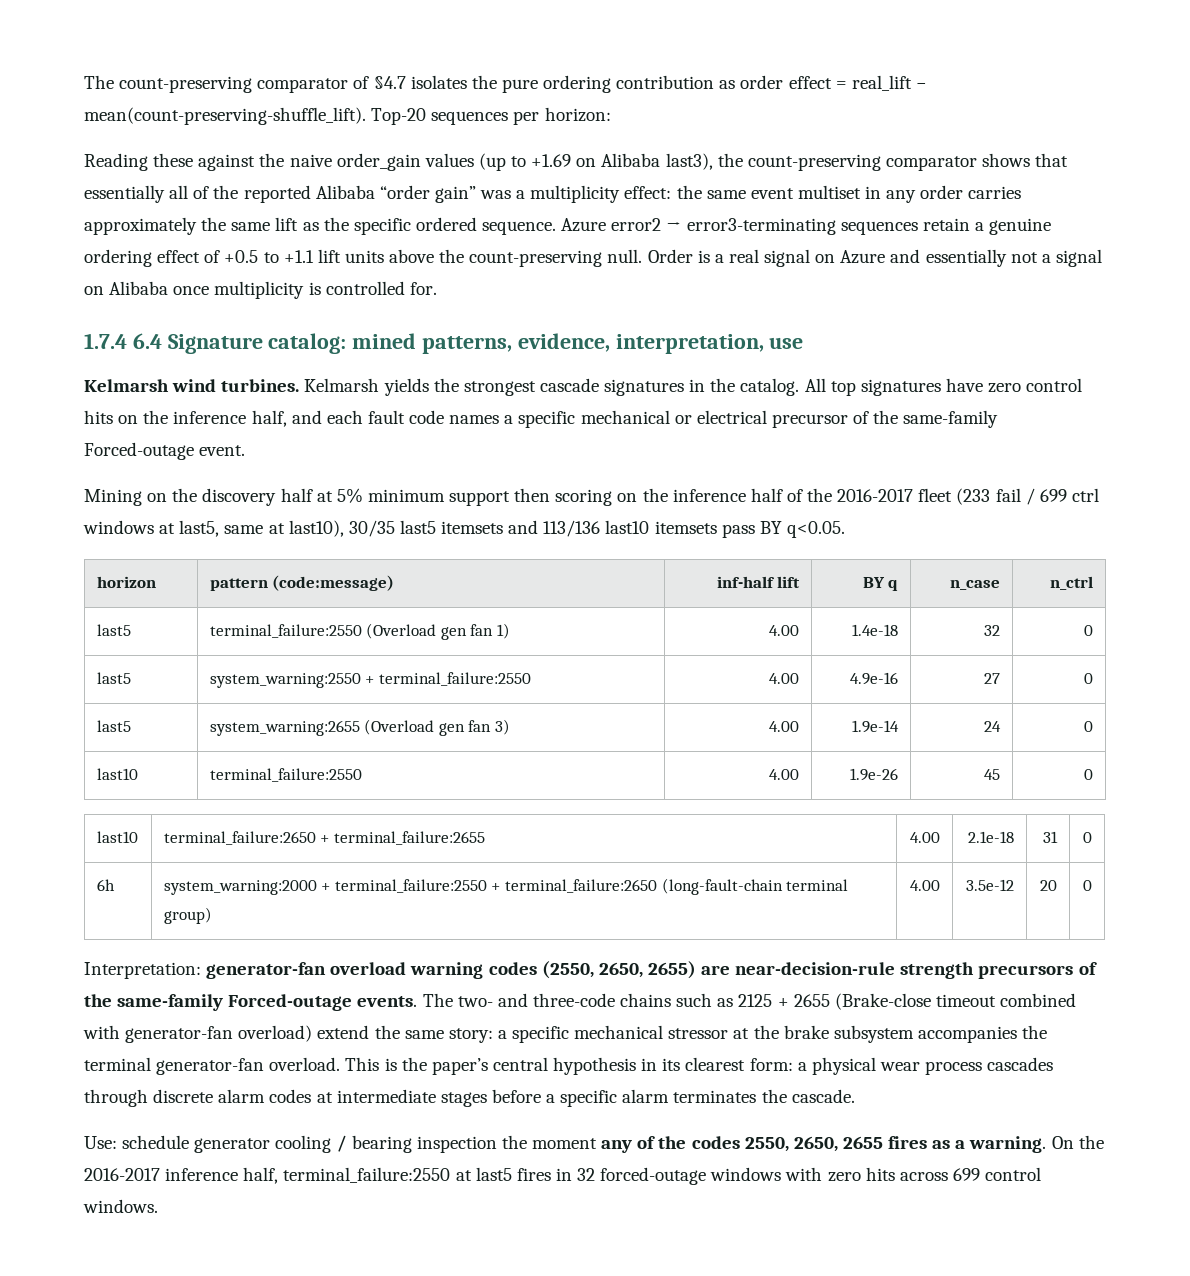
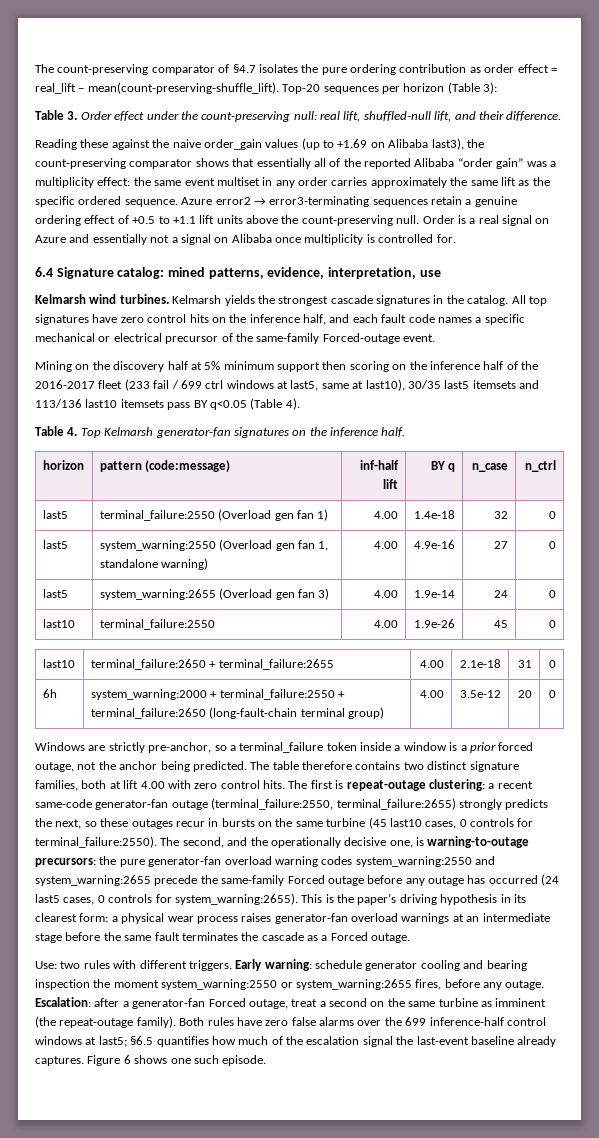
- Top-20 sequences per horizon:
+ Top-20 sequences per horizon (Table 3):
+ Table 3. Order effect under the count-preserving null: real lift, shuffled-null lift, and their difference.
- 1.7.4 6.4 Signature catalog: mined patterns, evidence, interpretation, use
+ 6.4 Signature catalog: mined patterns, evidence, interpretation, use
- Mining on the discovery half at 5% minimum support then scoring on the inference half of the 2016-2017 fleet (233 fail / 699 ctrl windows at last5, same at last10), 30/35 last5 itemsets and 113/136 last10 itemsets pass BY q<0.05.
+ Mining on the discovery half at 5% minimum support then scoring on the inference half of the 2016-2017 fleet (233 fail / 699 ctrl windows at last5, same at last10), 30/35 last5 itemsets and 113/136 last10 itemsets pass BY q<0.05 (Table 4).
+ Table 4. Top Kelmarsh generator-fan signatures on the inference half.
- last5 | system_warning:2550 + terminal_failure:2550 | 4.00 | 4.9e-16 | 27 | 0
+ last5 | system_warning:2550 (Overload gen fan 1, standalone warning) | 4.00 | 4.9e-16 | 27 | 0
- Interpretation: generator-fan overload warning codes (2550, 2650, 2655) are near-decision-rule strength precursors of the same-family Forced-outage events. The two- and three-code chains such as 2125 + 2655 (Brake-close timeout combined with generator-fan overload) extend the same story: a specific mechanical stressor at the brake subsystem accompanies the terminal generator-fan overload.
+ Windows are strictly pre-anchor, so a terminal_failure token inside a window is a prior forced outage, not the anchor being predicted. The table therefore contains two distinct signature families, both at lift 4.00 with zero control hits. The first is repeat-outage clustering: a recent same-code generator-fan outage (terminal_failure:2550, terminal_failure:2655) strongly predicts the next, so these outages recur in bursts on the same turbine (45 last10 cases, 0 controls for terminal_failure:2550). The second, and the operationally decisive one, is warning-to-outage precursors: the pure generator-fan overload warning codes system_warning:2550 and system_warning:2655 precede the same-family Forced outage before any outage has occurred (24 last5 cases, 0 controls for system_warning:2655).
- This is the paper’s central hypothesis in its clearest form: a physical wear process cascades through discrete alarm codes at intermediate stages before a specific alarm terminates the cascade.
- Use: schedule generator cooling / bearing inspection the moment any of the codes 2550, 2650, 2655 fires as a warning. On the 2016-2017 inference half, terminal_failure:2550 at last5 fires in 32 forced-outage windows with zero hits across 699 control windows.
+ This is the paper’s driving hypothesis in its clearest form: a physical wear process raises generator-fan overload warnings at an intermediate stage before the same fault terminates the cascade as a Forced outage.
+ Use: two rules with different triggers. Early warning: schedule generator cooling and bearing inspection the moment system_warning:2550 or system_warning:2655 fires, before any outage. Escalation: after a generator-fan Forced outage, treat a second on the same turbine as imminent (the repeat-outage family). Both rules have zero false alarms over the 699 inference-half control windows at last5; §6.5 quantifies how much of the escalation signal the last-event baseline already captures. Figure 6 shows one such episode.

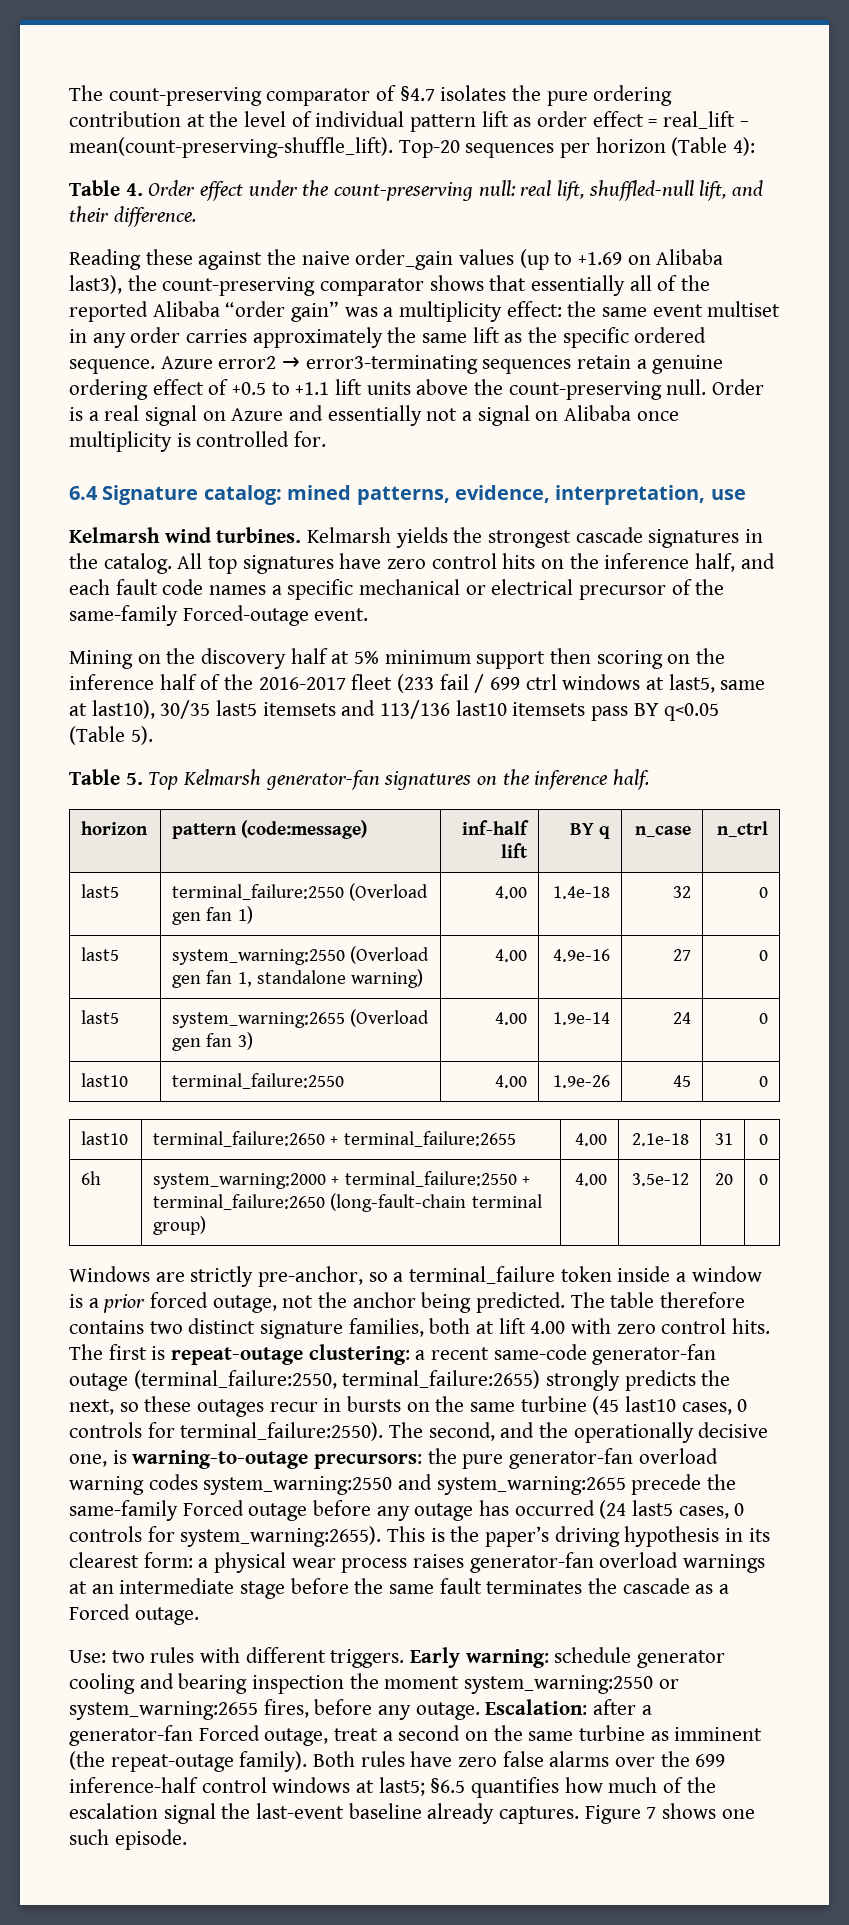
- The count-preserving comparator of §4.7 isolates the pure ordering contribution as order effect = real_lift − mean(count-preserving-shuffle_lift).
+ The count-preserving comparator of §4.7 isolates the pure ordering contribution at the level of individual pattern lift as order effect = real_lift − mean(count-preserving-shuffle_lift).
- Top-20 sequences per horizon (Table 3):
- Table 3. Order effect under the count-preserving null: real lift, shuffled-null lift, and their difference.
+ Top-20 sequences per horizon (Table 4):
+ Table 4. Order effect under the count-preserving null: real lift, shuffled-null lift, and their difference.
- Mining on the discovery half at 5% minimum support then scoring on the inference half of the 2016-2017 fleet (233 fail / 699 ctrl windows at last5, same at last10), 30/35 last5 itemsets and 113/136 last10 itemsets pass BY q<0.05 (Table 4).
- Table 4. Top Kelmarsh generator-fan signatures on the inference half.
+ Mining on the discovery half at 5% minimum support then scoring on the inference half of the 2016-2017 fleet (233 fail / 699 ctrl windows at last5, same at last10), 30/35 last5 itemsets and 113/136 last10 itemsets pass BY q<0.05 (Table 5).
+ Table 5. Top Kelmarsh generator-fan signatures on the inference half.
- Figure 6 shows one such episode.
+ Figure 7 shows one such episode.

